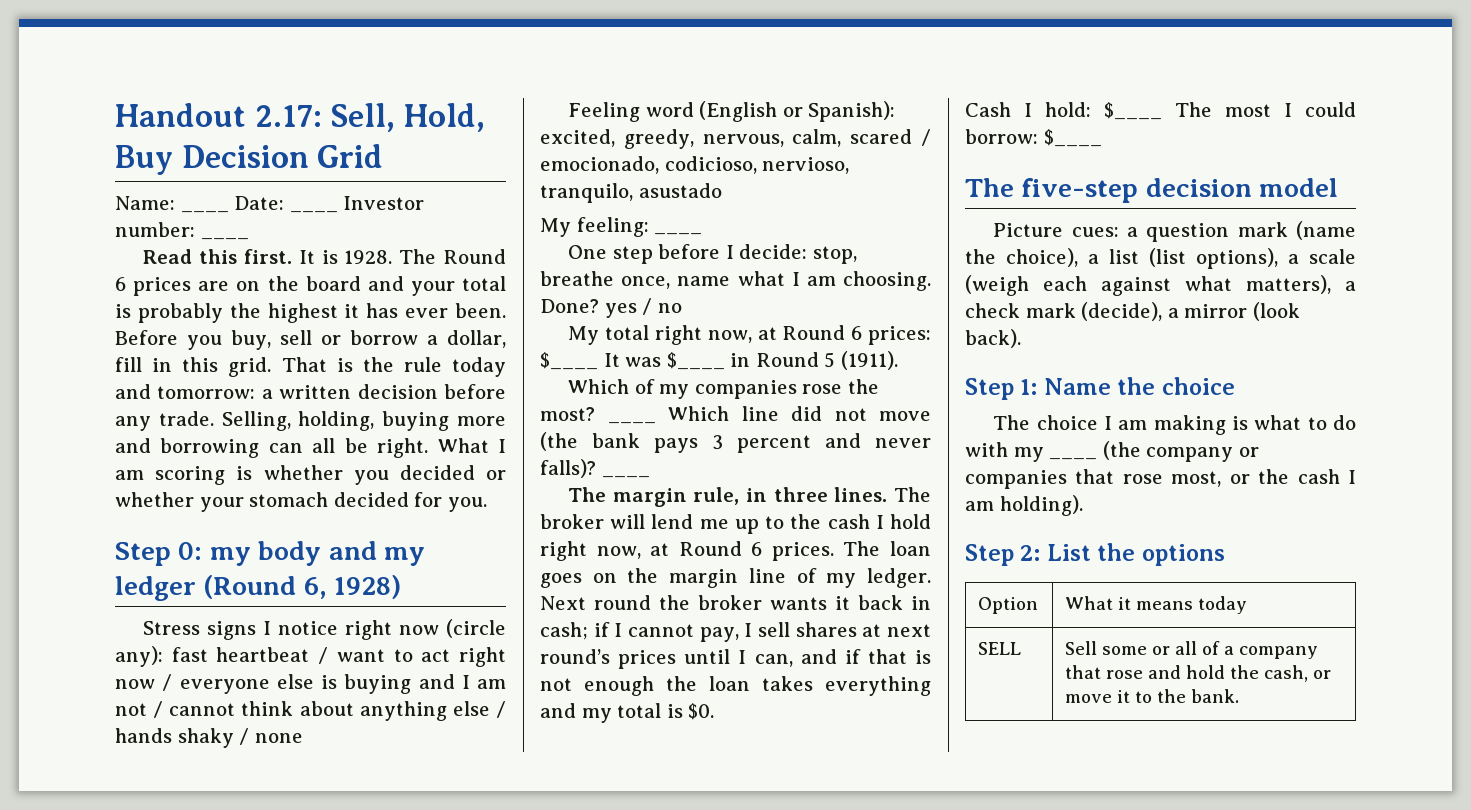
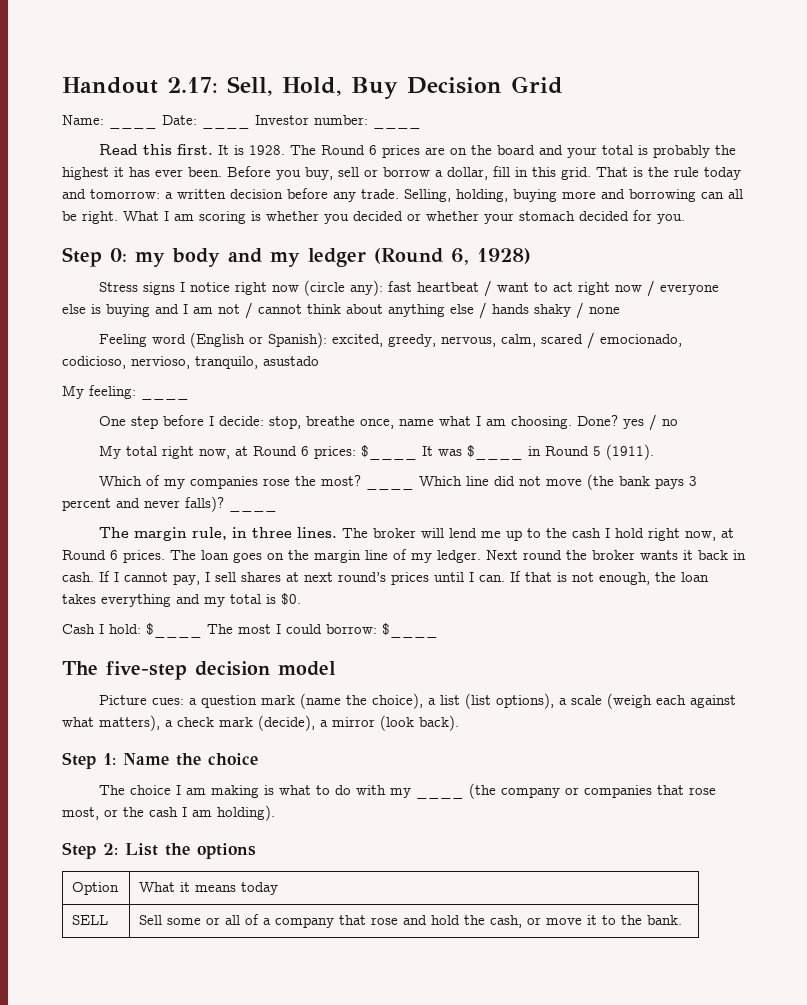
- Next round the broker wants it back in cash; if I cannot pay, I sell shares at next round’s prices until I can, and if that is not enough the loan takes everything and my total is $0.
+ Next round the broker wants it back in cash. If I cannot pay, I sell shares at next round’s prices until I can. If that is not enough, the loan takes everything and my total is $0.

